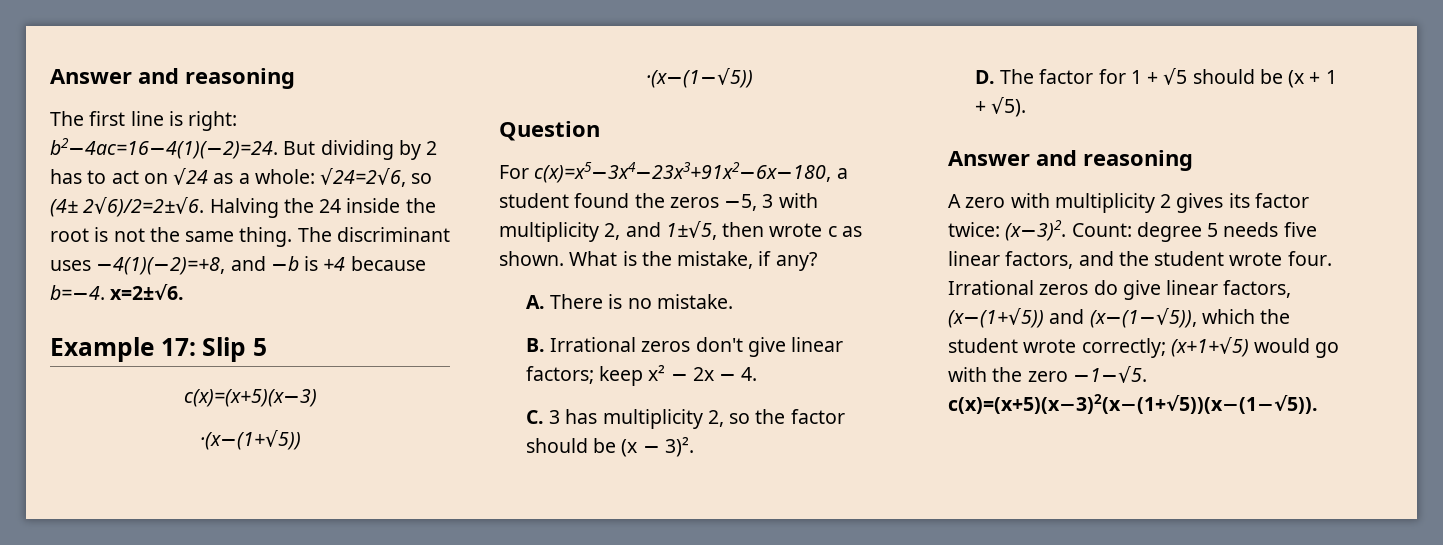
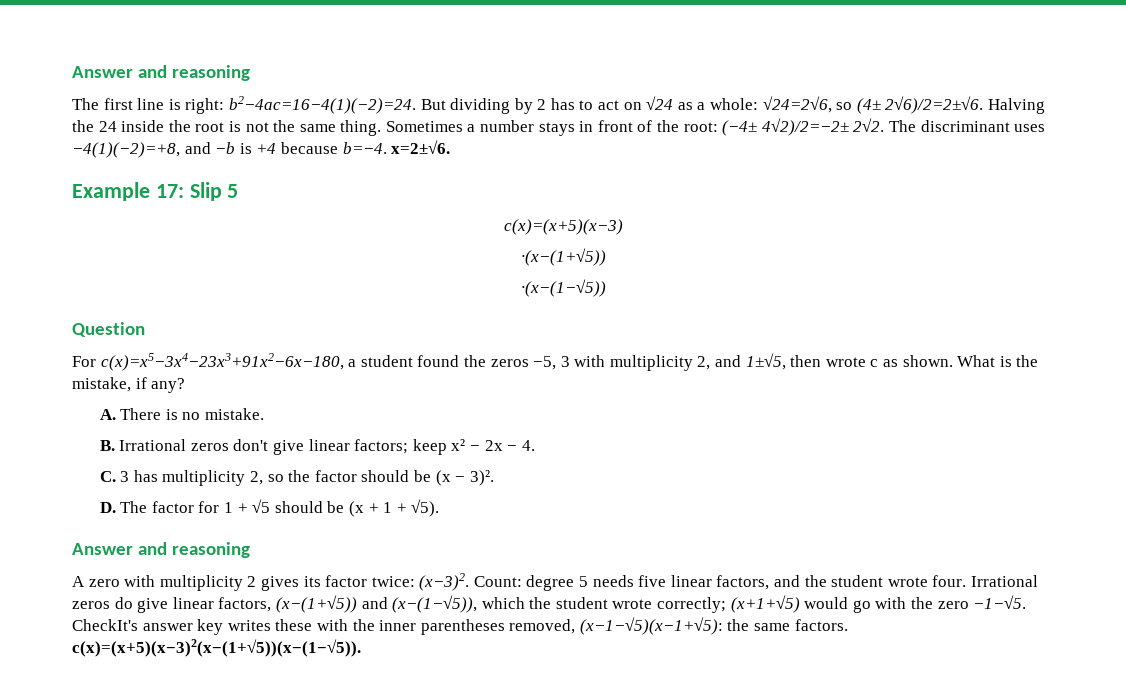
+ Sometimes a number stays in front of the root: (−4± 4√2)/2=−2± 2√2.
- Irrational zeros do give linear factors, (x−(1+√5)) and (x−(1−√5)), which the student wrote correctly; (x+1+√5) would go with the zero −1−√5. c(x)=(x+5)(x−3)2(x−(1+√5))(x−(1−√5)).
+ Irrational zeros do give linear factors, (x−(1+√5)) and (x−(1−√5)), which the student wrote correctly; (x+1+√5) would go with the zero −1−√5. CheckIt's answer key writes these with the inner parentheses removed, (x−1−√5)(x−1+√5): the same factors. c(x)=(x+5)(x−3)2(x−(1+√5))(x−(1−√5)).

